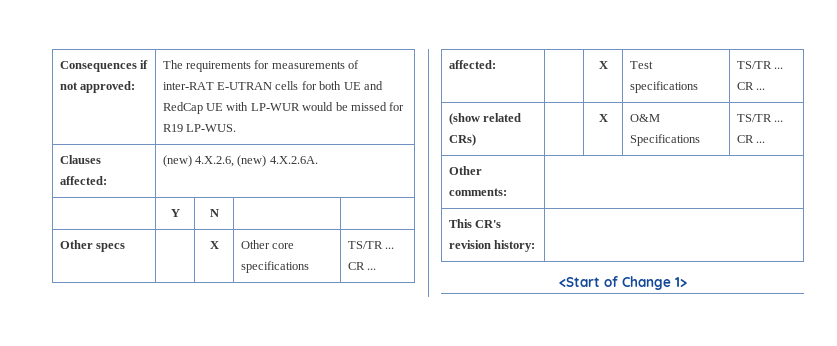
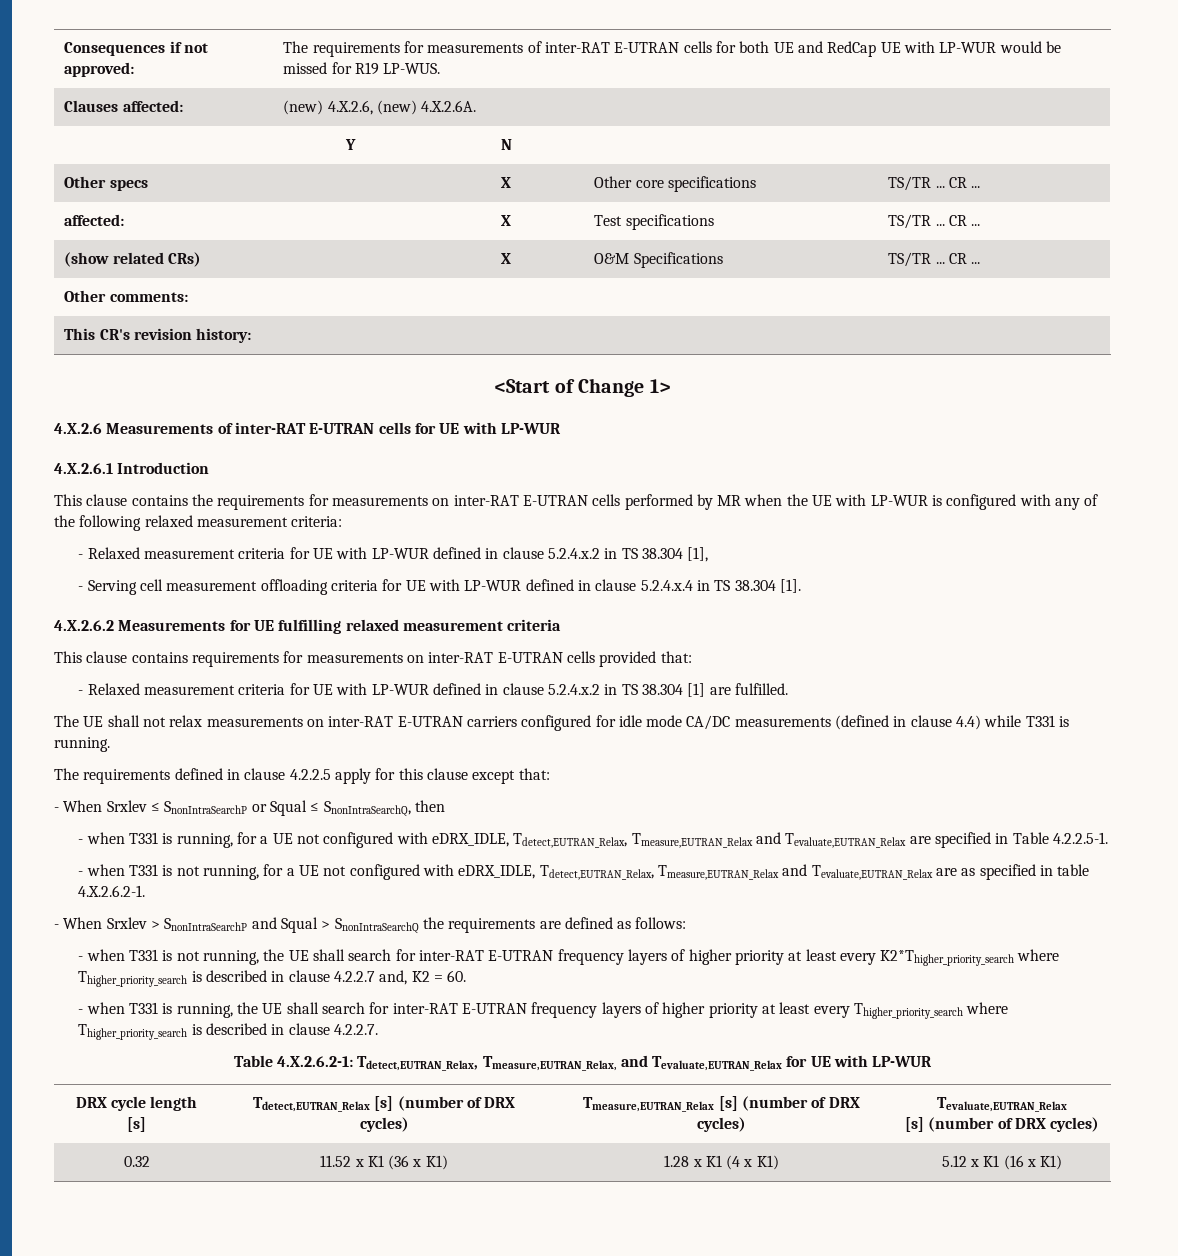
+ 4.X.2.6 Measurements of inter-RAT E-UTRAN cells for UE with LP-WUR
+ 4.X.2.6.1 Introduction
+ This clause contains the requirements for measurements on inter-RAT E-UTRAN cells performed by MR when the UE with LP-WUR is configured with any of the following relaxed measurement criteria:
+ - Relaxed measurement criteria for UE with LP-WUR defined in clause 5.2.4.x.2 in TS 38.304 [1],
+ - Serving cell measurement offloading criteria for UE with LP-WUR defined in clause 5.2.4.x.4 in TS 38.304 [1].
+ 4.X.2.6.2 Measurements for UE fulfilling relaxed measurement criteria
+ This clause contains requirements for measurements on inter-RAT E-UTRAN cells provided that:
+ - Relaxed measurement criteria for UE with LP-WUR defined in clause 5.2.4.x.2 in TS 38.304 [1] are fulfilled.
+ The UE shall not relax measurements on inter-RAT E-UTRAN carriers configured for idle mode CA/DC measurements (defined in clause 4.4) while T331 is running.
+ The requirements defined in clause 4.2.2.5 apply for this clause except that:
+ - When Srxlev ≤ SnonIntraSearchP or Squal ≤ SnonIntraSearchQ, then
+ - when T331 is running, for a UE not configured with eDRX_IDLE, Tdetect,EUTRAN_Relax, Tmeasure,EUTRAN_Relax and Tevaluate,EUTRAN_Relax are specified in Table 4.2.2.5-1.
+ - when T331 is not running, for a UE not configured with eDRX_IDLE, Tdetect,EUTRAN_Relax, Tmeasure,EUTRAN_Relax and Tevaluate,EUTRAN_Relax are as specified in table 4.X.2.6.2-1.
+ - When Srxlev > SnonIntraSearchP and Squal > SnonIntraSearchQ the requirements are defined as follows:
+ - when T331 is not running, the UE shall search for inter-RAT E-UTRAN frequency layers of higher priority at least every K2*Thigher_priority_search where Thigher_priority_search is described in clause 4.2.2.7 and, K2 = 60.
+ - when T331 is running, the UE shall search for inter-RAT E-UTRAN frequency layers of higher priority at least every Thigher_priority_search where Thigher_priority_search is described in clause 4.2.2.7.
+ Table 4.X.2.6.2-1: Tdetect,EUTRAN_Relax, Tmeasure,EUTRAN_Relax, and Tevaluate,EUTRAN_Relax for UE with LP-WUR
+ DRX cycle length [s] | Tdetect,EUTRAN_Relax [s] (number of DRX cycles) | Tmeasure,EUTRAN_Relax [s] (number of DRX cycles) | Tevaluate,EUTRAN_Relax
+ [s] (number of DRX cycles)
+ 0.32 | 11.52 x K1 (36 x K1) | 1.28 x K1 (4 x K1) | 5.12 x K1 (16 x K1)

